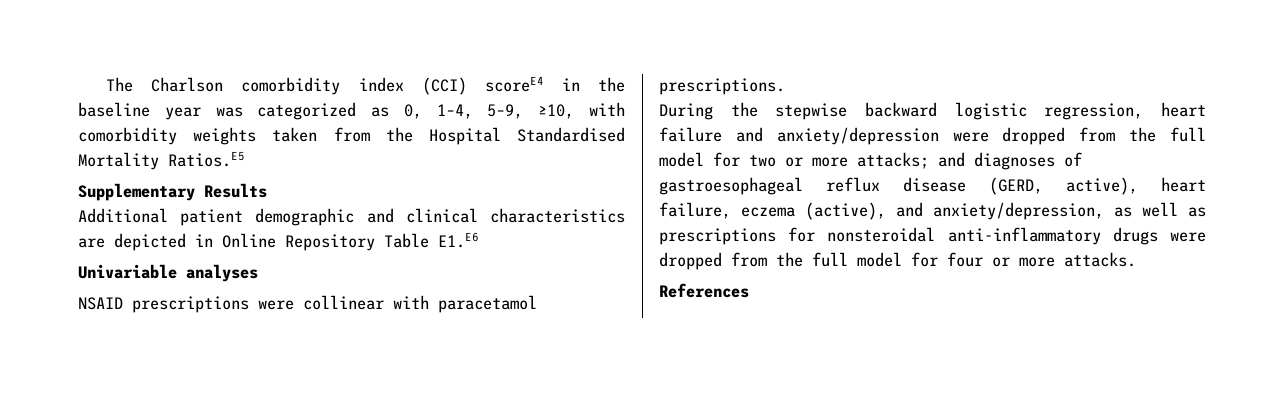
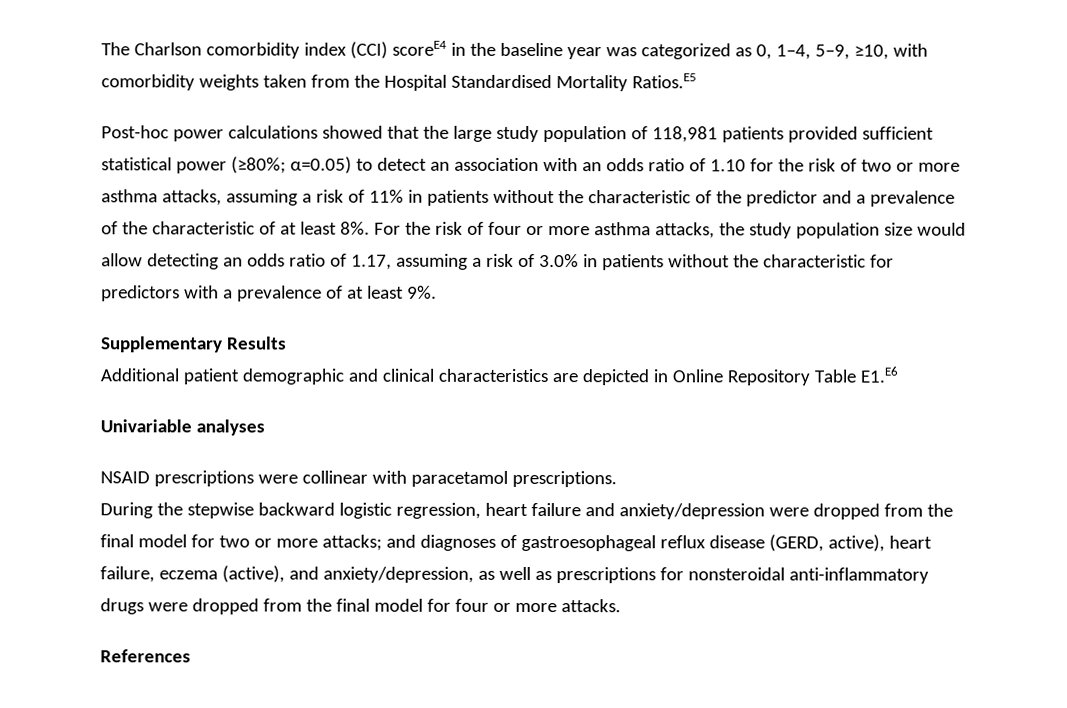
+ Post-hoc power calculations showed that the large study population of 118,981 patients provided sufficient statistical power (≥80%; α=0.05) to detect an association with an odds ratio of 1.10 for the risk of two or more asthma attacks, assuming a risk of 11% in patients without the characteristic of the predictor and a prevalence of the characteristic of at least 8%. For the risk of four or more asthma attacks, the study population size would allow detecting an odds ratio of 1.17, assuming a risk of 3.0% in patients without the characteristic for predictors with a prevalence of at least 9%.
- During the stepwise backward logistic regression, heart failure and anxiety/depression were dropped from the full model for two or more attacks; and diagnoses of gastroesophageal reflux disease (GERD, active), heart failure, eczema (active), and anxiety/depression, as well as prescriptions for nonsteroidal anti-inflammatory drugs were dropped from the full model for four or more attacks.
+ During the stepwise backward logistic regression, heart failure and anxiety/depression were dropped from the final model for two or more attacks; and diagnoses of gastroesophageal reflux disease (GERD, active), heart failure, eczema (active), and anxiety/depression, as well as prescriptions for nonsteroidal anti-inflammatory drugs were dropped from the final model for four or more attacks.

